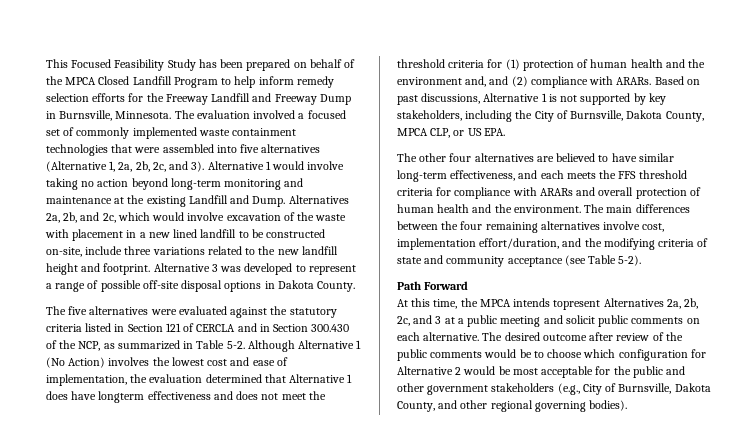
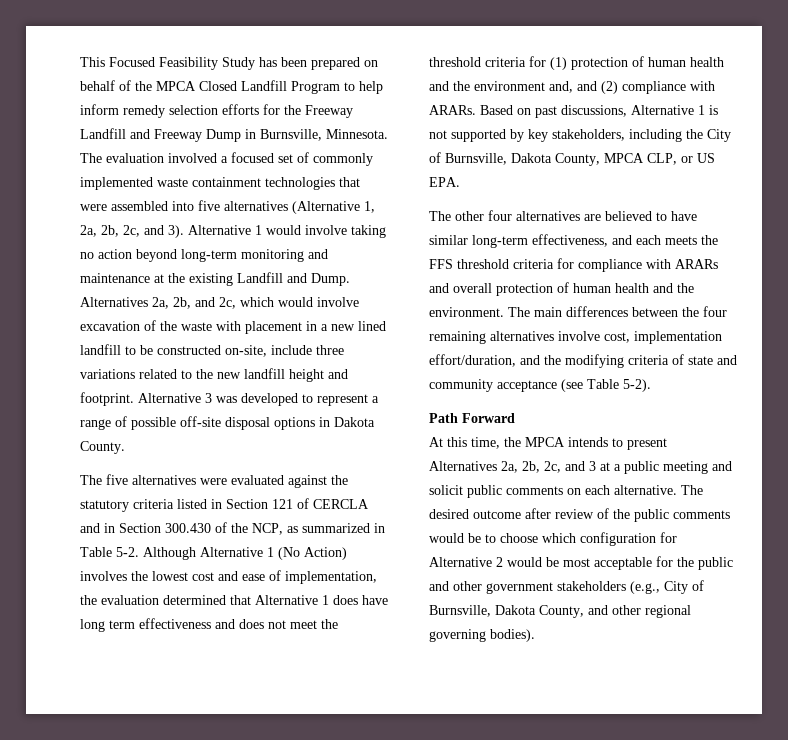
- Although Alternative 1 (No Action) involves the lowest cost and ease of implementation, the evaluation determined that Alternative 1 does have longterm effectiveness and does not meet the threshold criteria for (1) protection of human health and the environment and, and (2) compliance with ARARs.
+ Although Alternative 1 (No Action) involves the lowest cost and ease of implementation, the evaluation determined that Alternative 1 does have long term effectiveness and does not meet the threshold criteria for (1) protection of human health and the environment and, and (2) compliance with ARARs.
- At this time, the MPCA intends topresent Alternatives 2a, 2b, 2c, and 3 at a public meeting and solicit public comments on each alternative.
+ At this time, the MPCA intends to present Alternatives 2a, 2b, 2c, and 3 at a public meeting and solicit public comments on each alternative.

